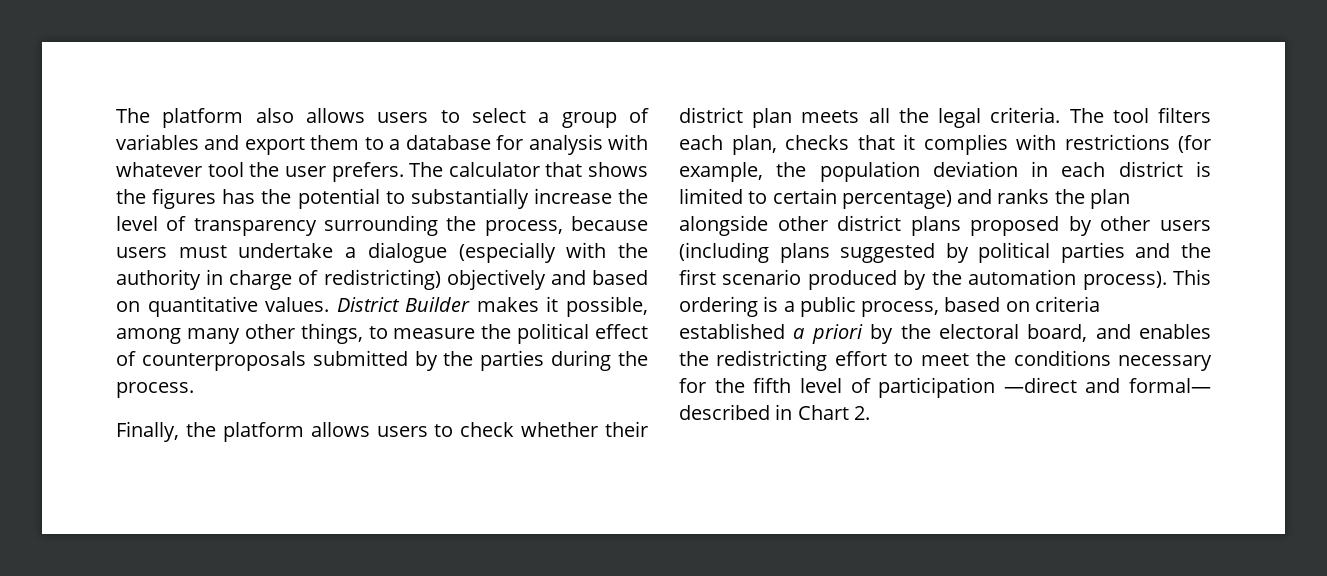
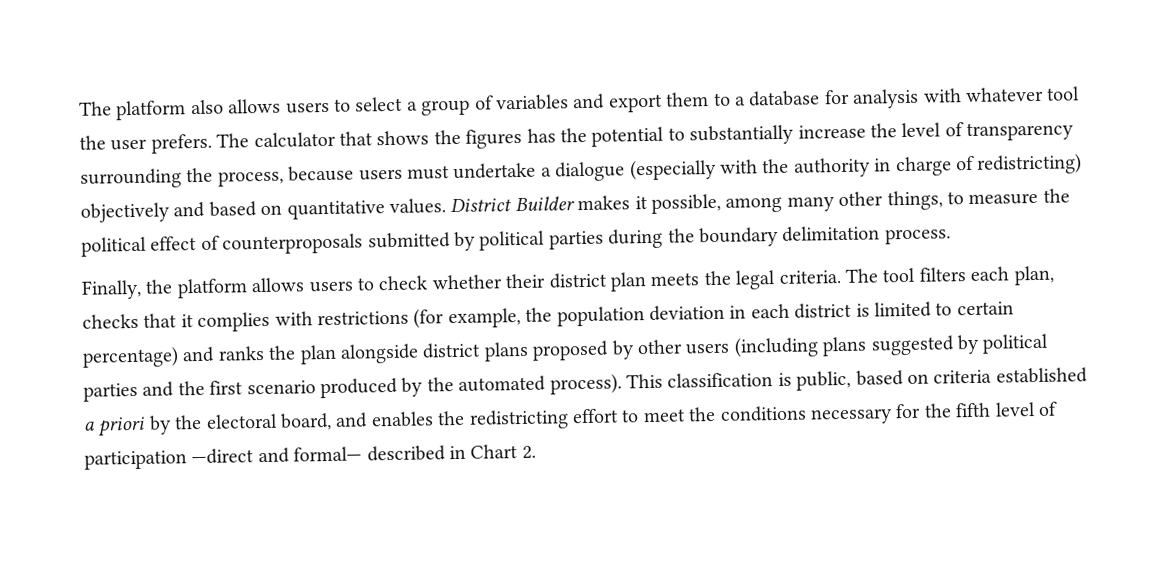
- District Builder makes it possible, among many other things, to measure the political effect of counterproposals submitted by the parties during the process.
+ District Builder makes it possible, among many other things, to measure the political effect of counterproposals submitted by political parties during the boundary delimitation process.
- Finally, the platform allows users to check whether their district plan meets all the legal criteria.
+ Finally, the platform allows users to check whether their district plan meets the legal criteria.
- The tool filters each plan, checks that it complies with restrictions (for example, the population deviation in each district is limited to certain percentage) and ranks the plan alongside other district plans proposed by other users (including plans suggested by political parties and the first scenario produced by the automation process).
+ The tool filters each plan, checks that it complies with restrictions (for example, the population deviation in each district is limited to certain percentage) and ranks the plan alongside district plans proposed by other users (including plans suggested by political parties and the first scenario produced by the automated process).
- This ordering is a public process, based on criteria established a priori by the electoral board, and enables the redistricting effort to meet the conditions necessary for the fifth level of participation —direct and formal— described in Chart 2.
+ This classification is public, based on criteria established a priori by the electoral board, and enables the redistricting effort to meet the conditions necessary for the fifth level of participation —direct and formal— described in Chart 2.

